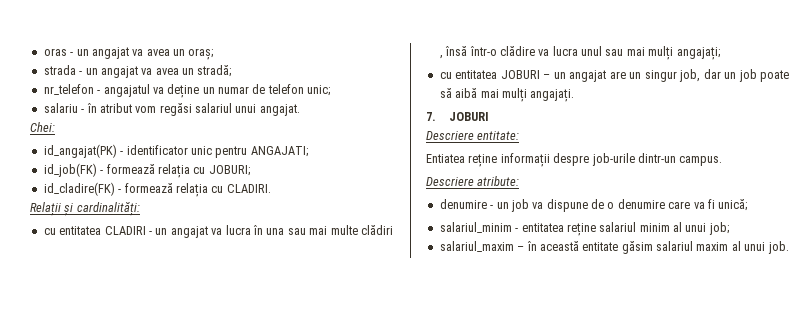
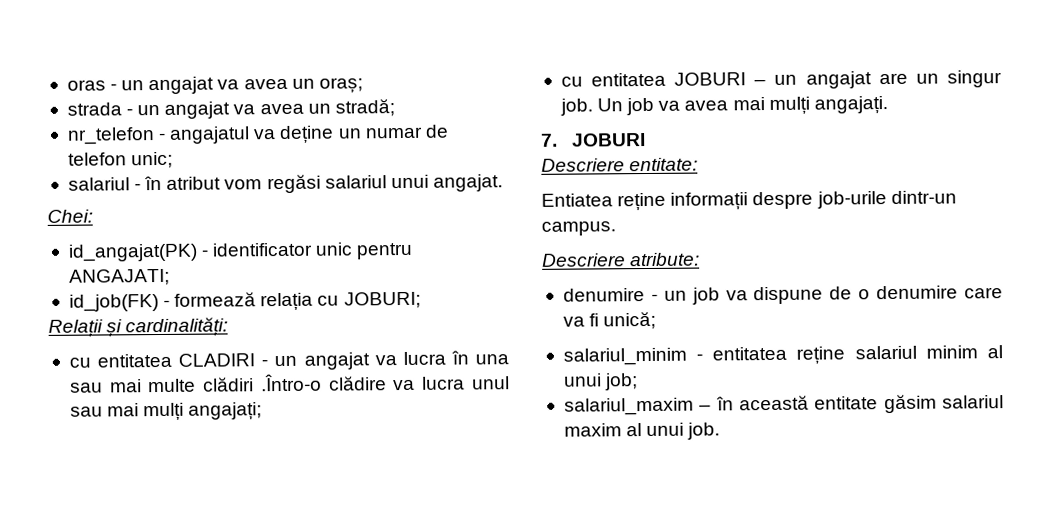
- salariu - în atribut vom regăsi salariul unui angajat.
+ salariul - în atribut vom regăsi salariul unui angajat.
- id_cladire(FK) - formează relația cu CLADIRI.
- cu entitatea CLADIRI - un angajat va lucra în una sau mai multe clădiri , însă într-o clădire va lucra unul sau mai mulți angajați;
+ cu entitatea CLADIRI - un angajat va lucra în una sau mai multe clădiri .Întro-o clădire va lucra unul sau mai mulți angajați;
- cu entitatea JOBURI – un angajat are un singur job, dar un job poate să aibă mai mulți angajați.
+ cu entitatea JOBURI – un angajat are un singur job. Un job va avea mai mulți angajați.

